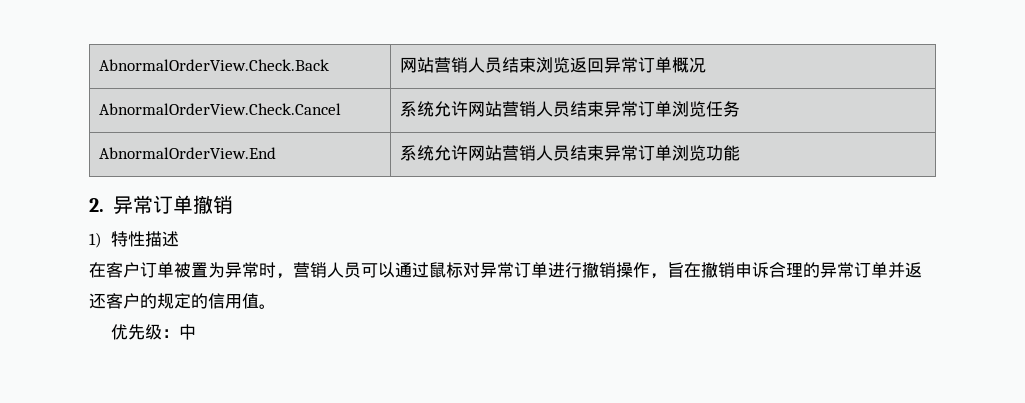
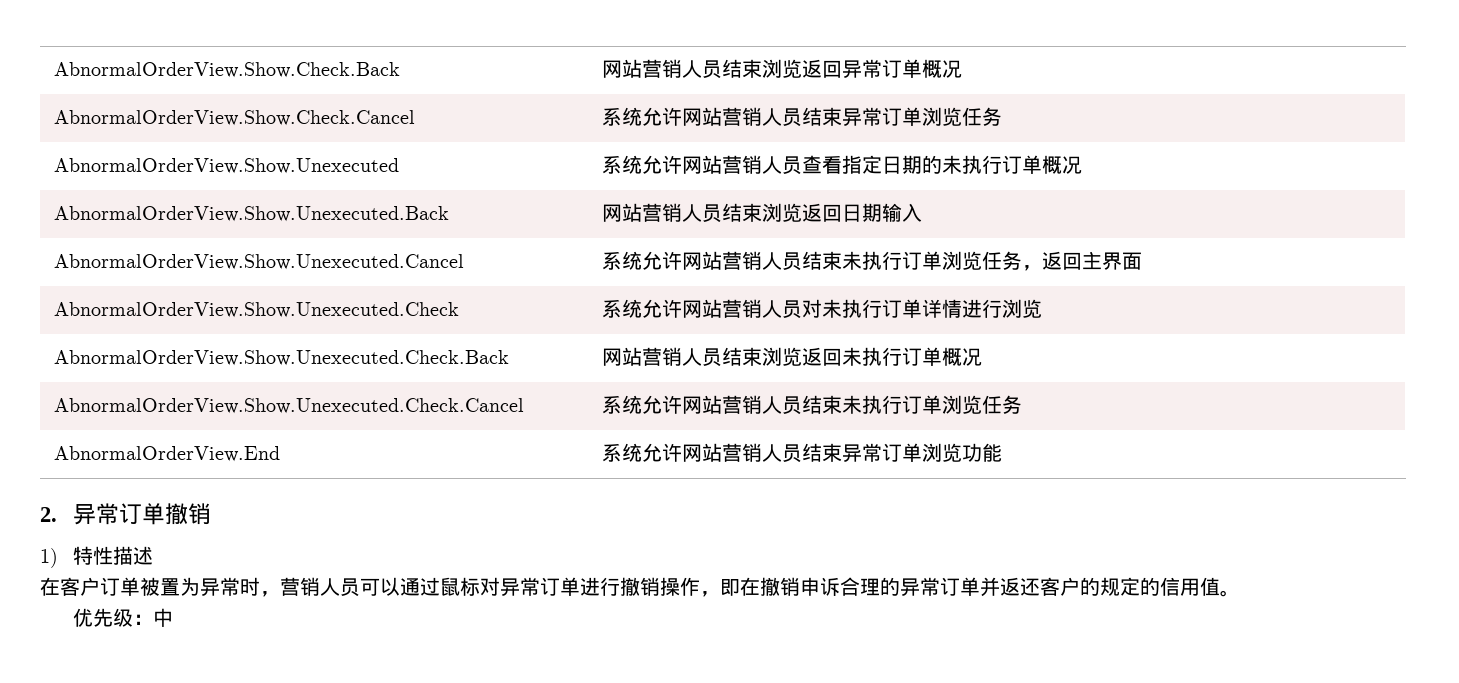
- AbnormalOrderView.Check.Back | 网站营销人员结束浏览返回异常订单概况
+ AbnormalOrderView.Show.Check.Back | 网站营销人员结束浏览返回异常订单概况
- AbnormalOrderView.Check.Cancel | 系统允许网站营销人员结束异常订单浏览任务
+ AbnormalOrderView.Show.Check.Cancel | 系统允许网站营销人员结束异常订单浏览任务
+ AbnormalOrderView.Show.Unexecuted | 系统允许网站营销人员查看指定日期的未执行订单概况
+ AbnormalOrderView.Show.Unexecuted.Back | 网站营销人员结束浏览返回日期输入
+ AbnormalOrderView.Show.Unexecuted.Cancel | 系统允许网站营销人员结束未执行订单浏览任务，返回主界面
+ AbnormalOrderView.Show.Unexecuted.Check | 系统允许网站营销人员对未执行订单详情进行浏览
+ AbnormalOrderView.Show.Unexecuted.Check.Back | 网站营销人员结束浏览返回未执行订单概况
+ AbnormalOrderView.Show.Unexecuted.Check.Cancel | 系统允许网站营销人员结束未执行订单浏览任务
- 在客户订单被置为异常时，营销人员可以通过鼠标对异常订单进行撤销操作，旨在撤销申诉合理的异常订单并返还客户的规定的信用值。
+ 在客户订单被置为异常时，营销人员可以通过鼠标对异常订单进行撤销操作，即在撤销申诉合理的异常订单并返还客户的规定的信用值。

